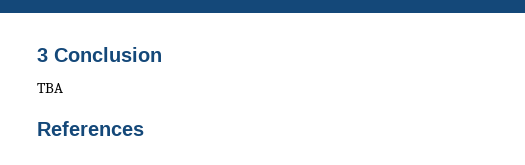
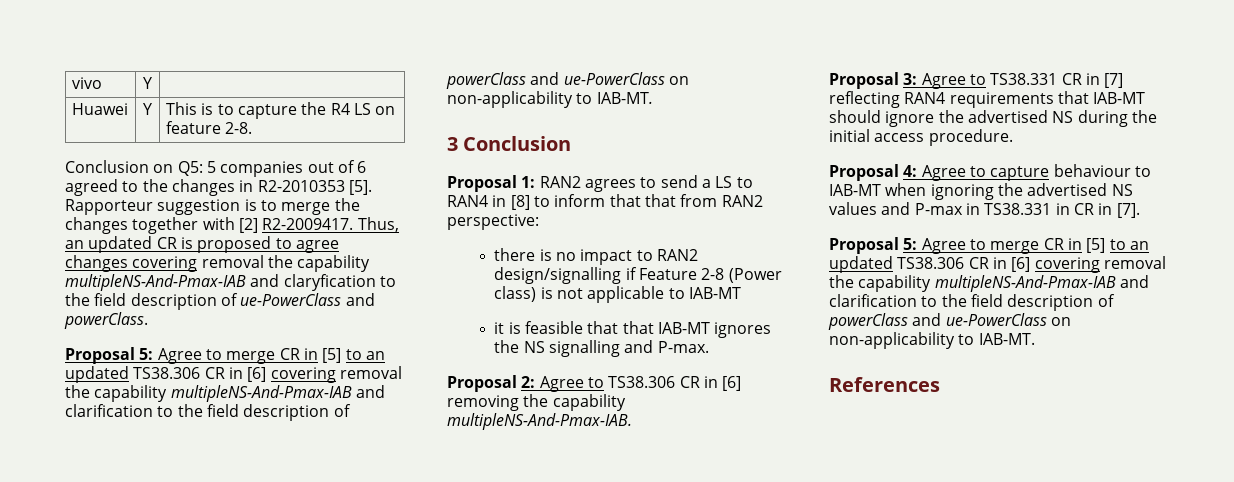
+ vivo | Y |
+ Huawei | Y | This is to capture the R4 LS on feature 2-8.
+ Conclusion on Q5: 5 companies out of 6 agreed to the changes in R2-2010353 [5]. Rapporteur suggestion is to merge the changes together with [2] R2-2009417. Thus, an updated CR is proposed to agree changes covering removal the capability multipleNS-And-Pmax-IAB and claryfication to the field description of ue-PowerClass and powerClass.
+ Proposal 5: Agree to merge CR in [5] to an updated TS38.306 CR in [6] covering removal the capability multipleNS-And-Pmax-IAB and clarification to the field description of powerClass and ue-PowerClass on non-applicability to IAB-MT.
  3 Conclusion
- TBA
+ Proposal 1: RAN2 agrees to send a LS to RAN4 in [8] to inform that that from RAN2 perspective:
+ there is no impact to RAN2 design/signalling if Feature 2-8 (Power class) is not applicable to IAB-MT
+ it is feasible that that IAB-MT ignores the NS signalling and P-max.
+ Proposal 2: Agree to TS38.306 CR in [6] removing the capability multipleNS-And-Pmax-IAB.
+ Proposal 3: Agree to TS38.331 CR in [7] reflecting RAN4 requirements that IAB-MT should ignore the advertised NS during the initial access procedure.
+ Proposal 4: Agree to capture behaviour to IAB-MT when ignoring the advertised NS values and P-max in TS38.331 in CR in [7].
+ Proposal 5: Agree to merge CR in [5] to an updated TS38.306 CR in [6] covering removal the capability multipleNS-And-Pmax-IAB and clarification to the field description of powerClass and ue-PowerClass on non-applicability to IAB-MT.

